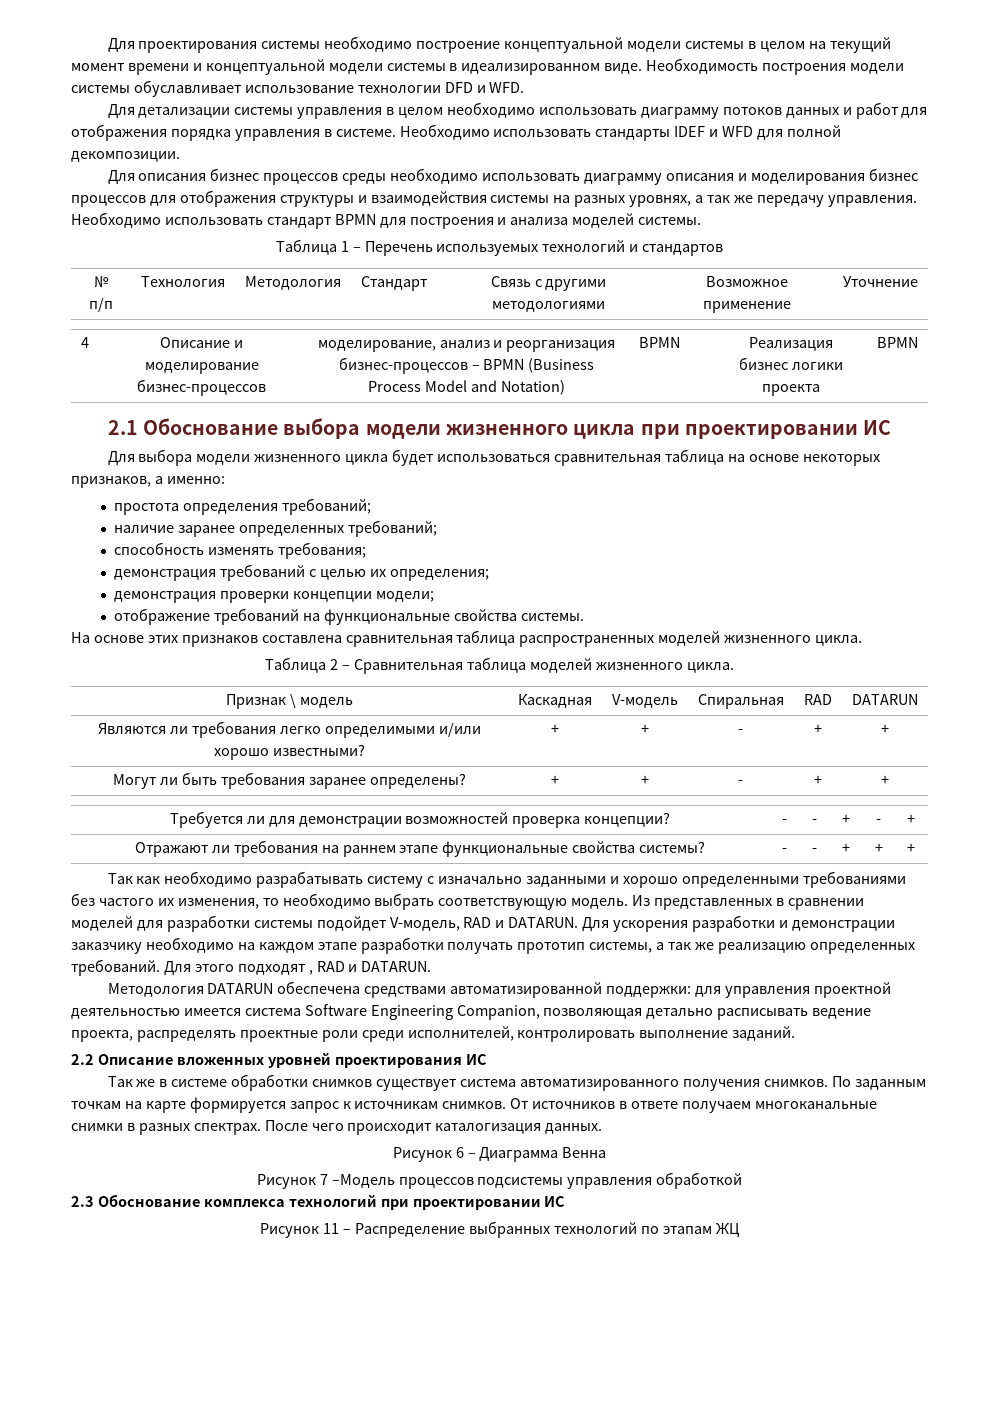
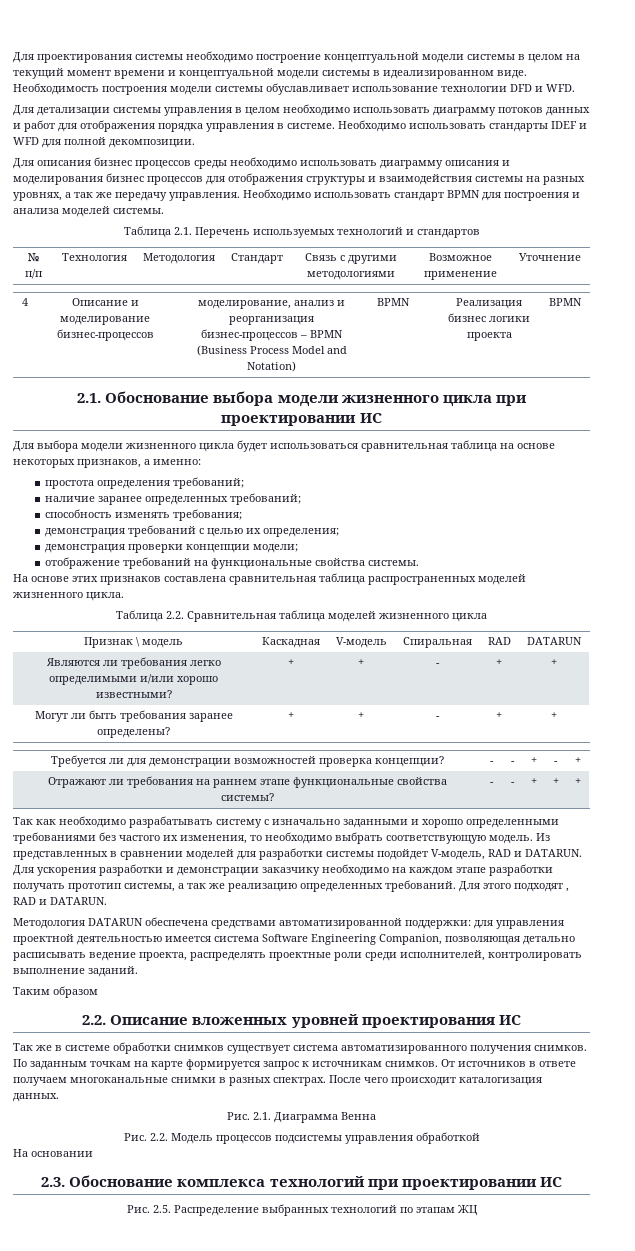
- Таблица 1 – Перечень используемых технологий и стандартов
+ Таблица 2.1. Перечень используемых технологий и стандартов
- 2.1 Обоснование выбора модели жизненного цикла при проектировании ИС
+ 2.1. Обоснование выбора модели жизненного цикла при проектировании ИС
- Таблица 2 – Сравнительная таблица моделей жизненного цикла.
+ Таблица 2.2. Сравнительная таблица моделей жизненного цикла
- 2.2 Описание вложенных уровней проектирования ИС
+ Таким образом
+ 2.2. Описание вложенных уровней проектирования ИС
- Рисунок 6 – Диаграмма Венна
+ Рис. 2.1. Диаграмма Венна
- Рисунок 7 –Модель процессов подсистемы управления обработкой
+ Рис. 2.2. Модель процессов подсистемы управления обработкой
- 2.3 Обоснование комплекса технологий при проектировании ИС
+ На основании
+ 2.3. Обоснование комплекса технологий при проектировании ИС
- Рисунок 11 – Распределение выбранных технологий по этапам ЖЦ
+ Рис. 2.5. Распределение выбранных технологий по этапам ЖЦ

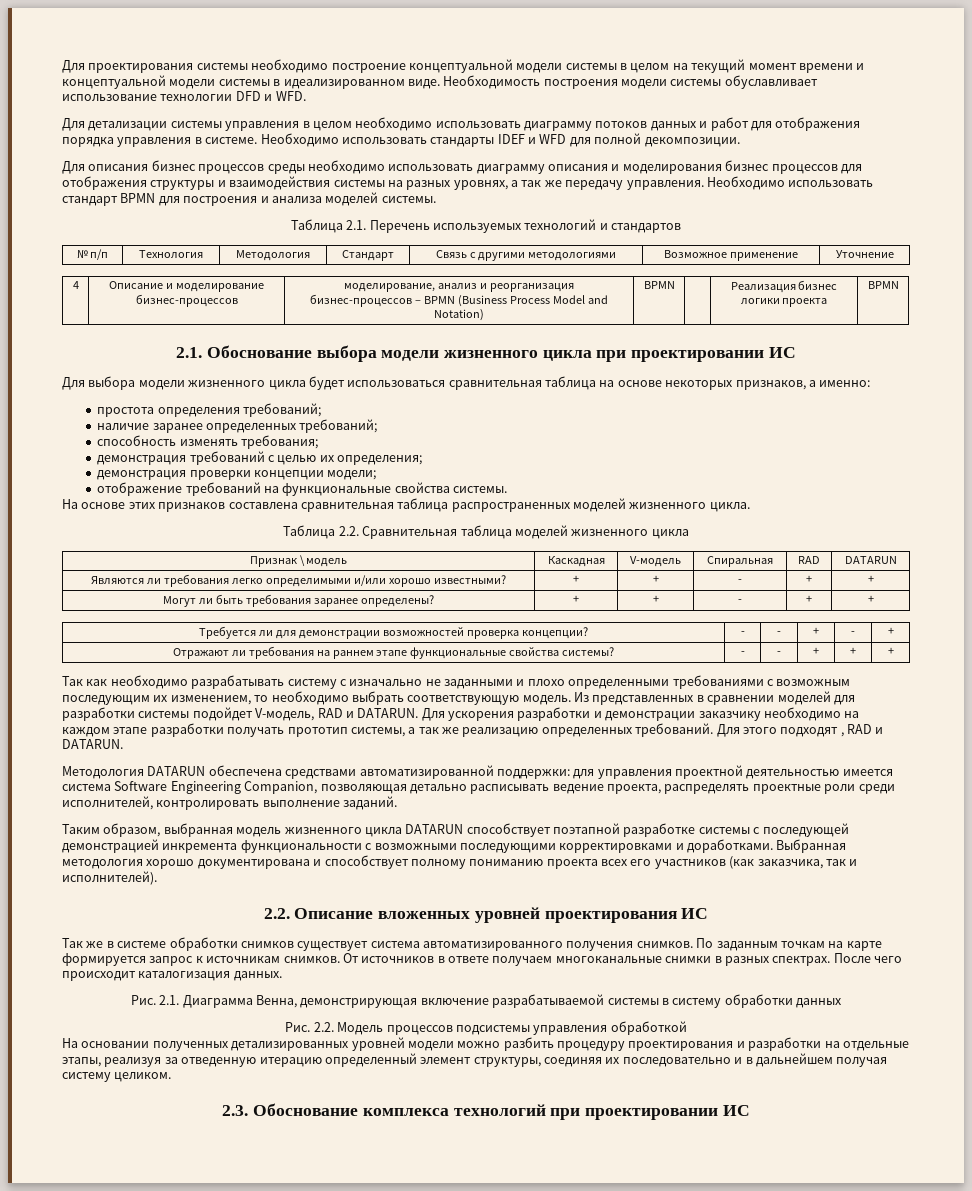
- Так как необходимо разрабатывать систему с изначально заданными и хорошо определенными требованиями без частого их изменения, то необходимо выбрать соответствующую модель.
+ Так как необходимо разрабатывать систему с изначально не заданными и плохо определенными требованиями с возможным последующим их изменением, то необходимо выбрать соответствующую модель.
- Таким образом
+ Таким образом, выбранная модель жизненного цикла DATARUN способствует поэтапной разработке системы с последующей демонстрацией инкремента функциональности с возможными последующими корректировками и доработками. Выбранная методология хорошо документирована и способствует полному пониманию проекта всех его участников (как заказчика, так и исполнителей).
- Рис. 2.1. Диаграмма Венна
+ Рис. 2.1. Диаграмма Венна, демонстрирующая включение разрабатываемой системы в систему обработки данных
- На основании
+ На основании полученных детализированных уровней модели можно разбить процедуру проектирования и разработки на отдельные этапы, реализуя за отведенную итерацию определенный элемент структуры, соединяя их последовательно и в дальнейшем получая систему целиком.
- Рис. 2.5. Распределение выбранных технологий по этапам ЖЦ

